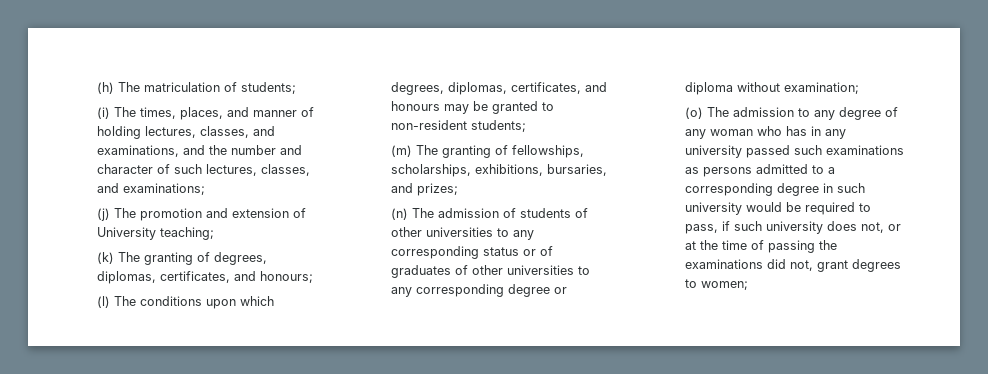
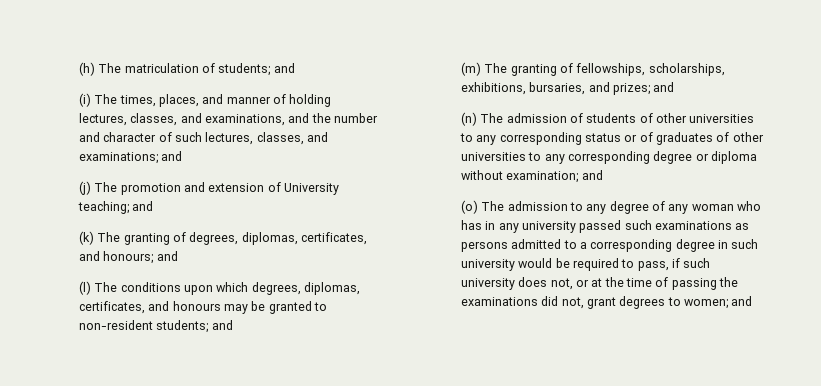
- (h) The matriculation of students;
+ (h) The matriculation of students; and
- (i) The times, places, and manner of holding lectures, classes, and examinations, and the number and character of such lectures, classes, and examinations;
+ (i) The times, places, and manner of holding lectures, classes, and examinations, and the number and character of such lectures, classes, and examinations; and
- (j) The promotion and extension of University teaching;
+ (j) The promotion and extension of University teaching; and
- (k) The granting of degrees, diplomas, certificates, and honours;
+ (k) The granting of degrees, diplomas, certificates, and honours; and
- (l) The conditions upon which degrees, diplomas, certificates, and honours may be granted to non-resident students;
+ (l) The conditions upon which degrees, diplomas, certificates, and honours may be granted to non-resident students; and
- (m) The granting of fellowships, scholarships, exhibitions, bursaries, and prizes;
+ (m) The granting of fellowships, scholarships, exhibitions, bursaries, and prizes; and
- (n) The admission of students of other universities to any corresponding status or of graduates of other universities to any corresponding degree or diploma without examination;
+ (n) The admission of students of other universities to any corresponding status or of graduates of other universities to any corresponding degree or diploma without examination; and
- (o) The admission to any degree of any woman who has in any university passed such examinations as persons admitted to a corresponding degree in such university would be required to pass, if such university does not, or at the time of passing the examinations did not, grant degrees to women;
+ (o) The admission to any degree of any woman who has in any university passed such examinations as persons admitted to a corresponding degree in such university would be required to pass, if such university does not, or at the time of passing the examinations did not, grant degrees to women; and

